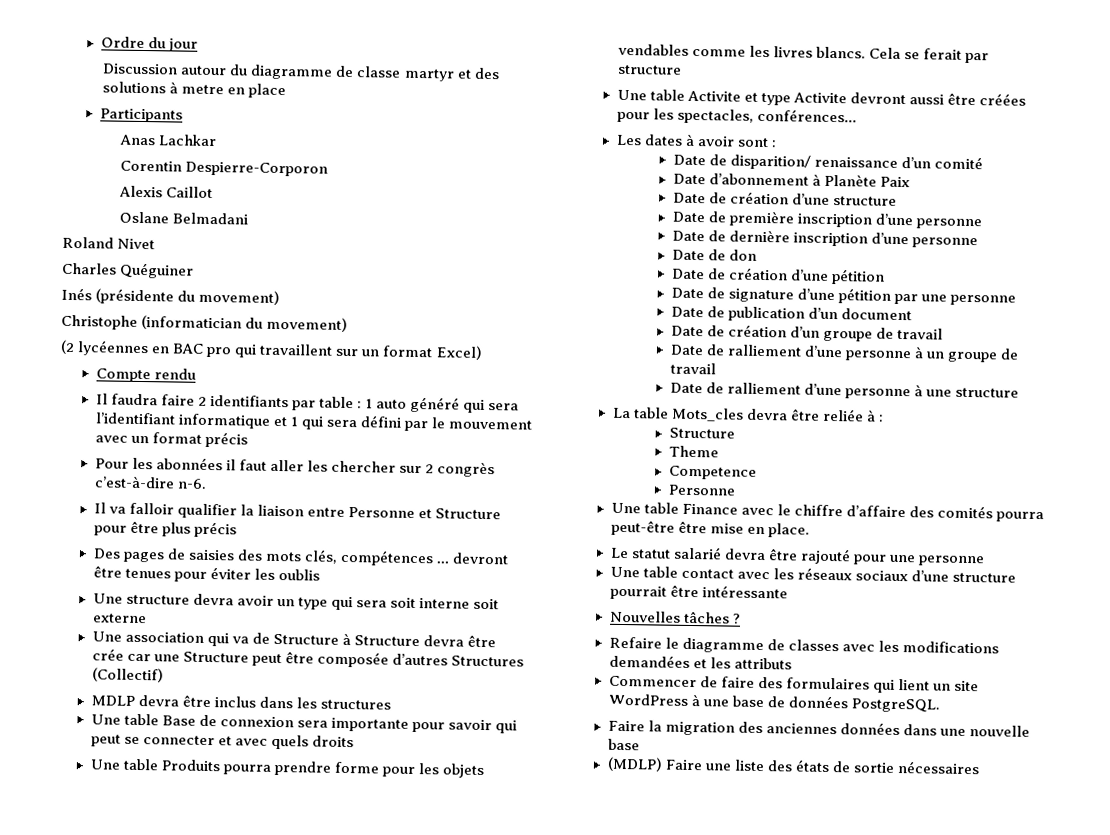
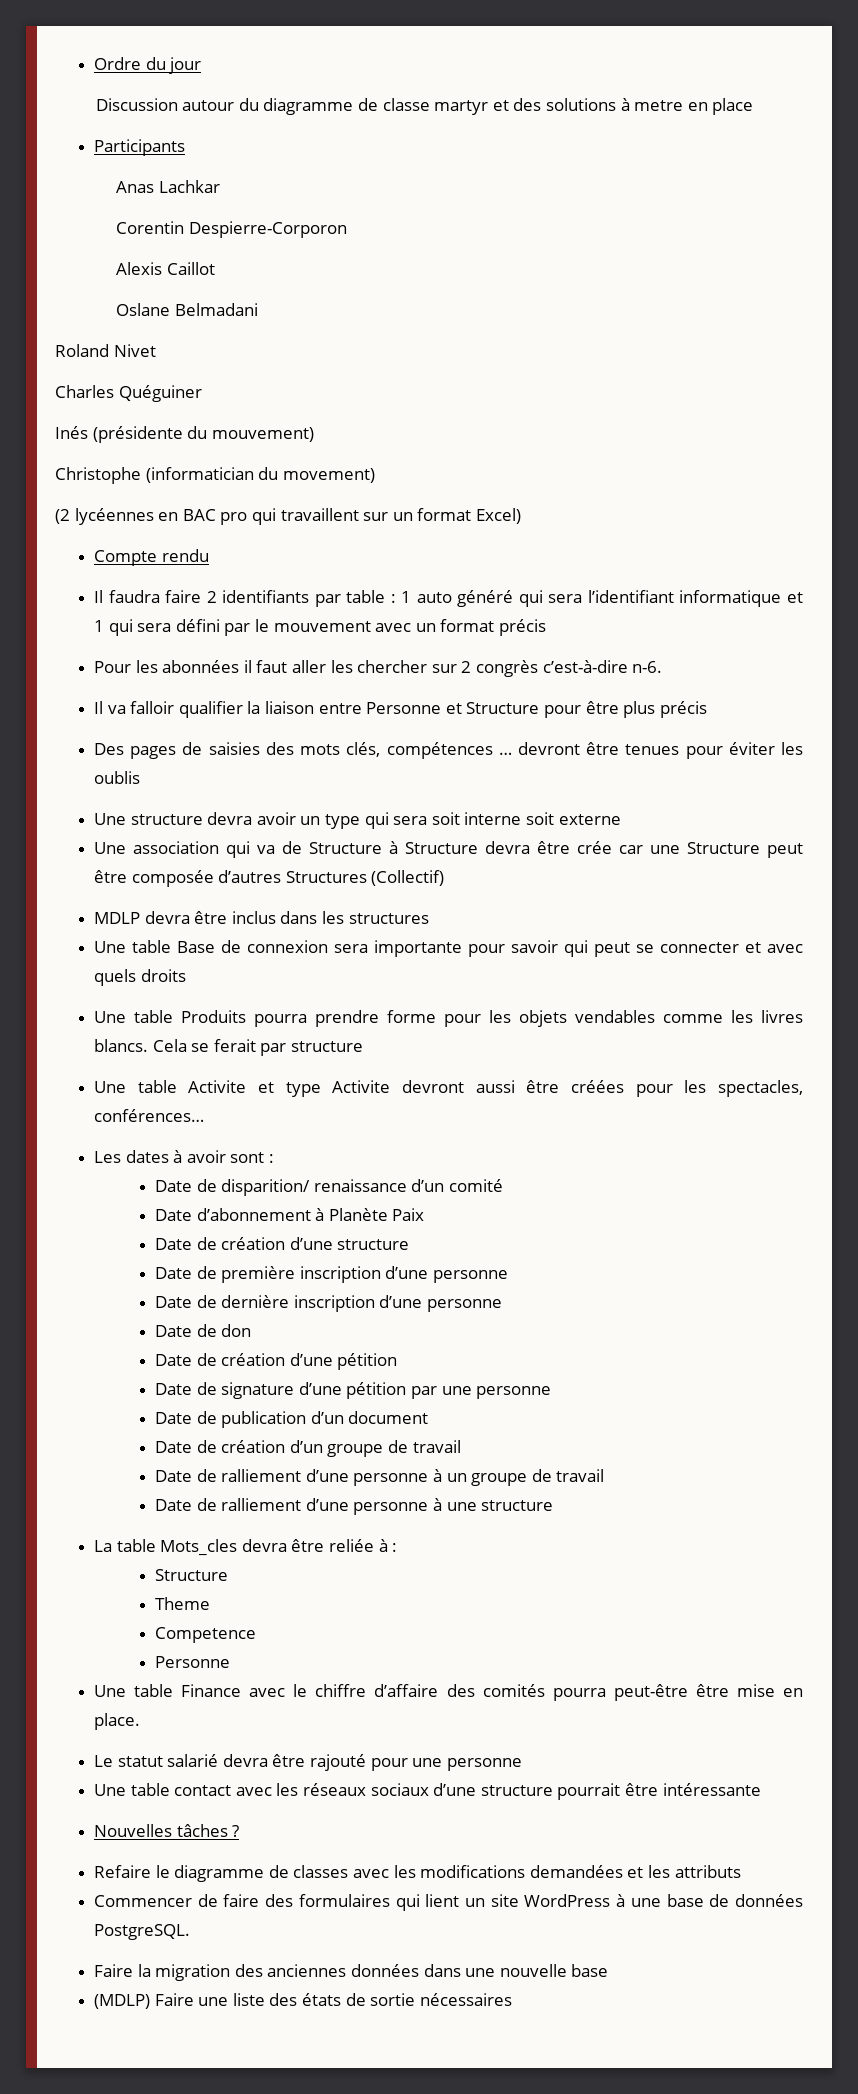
- Inés (présidente du movement)
+ Inés (présidente du mouvement)

